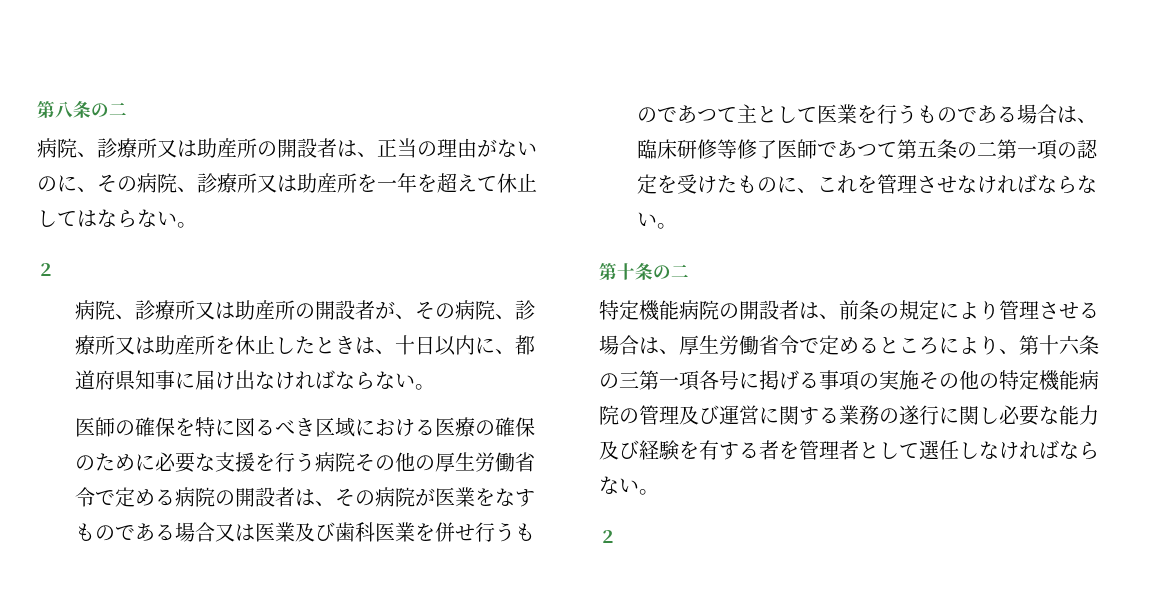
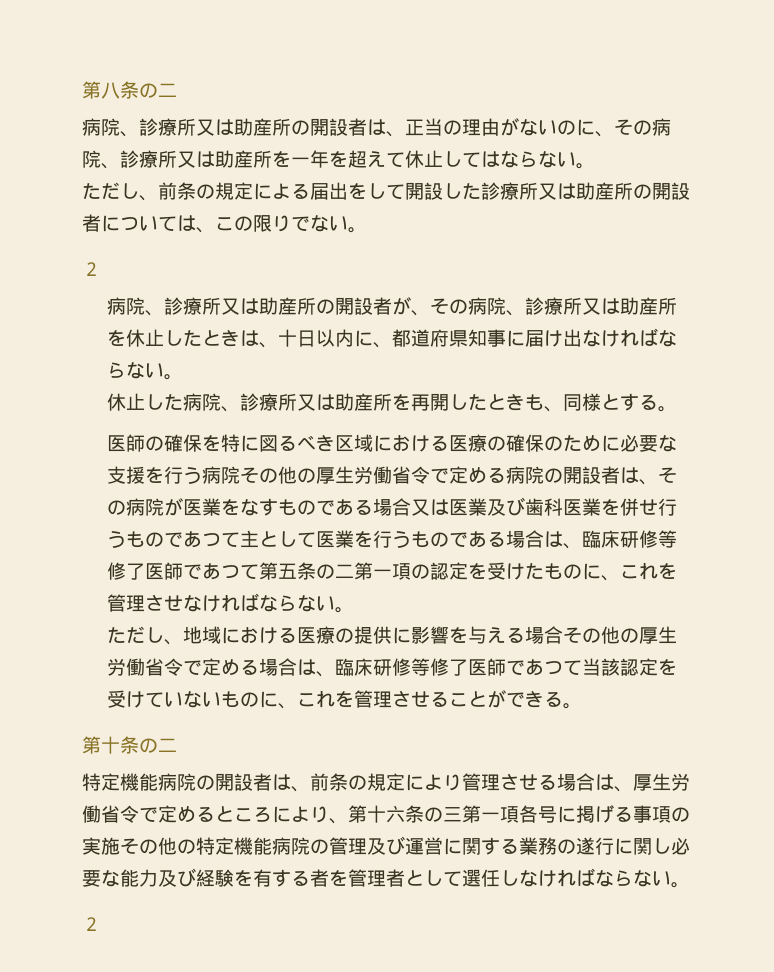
+ ただし、前条の規定による届出をして開設した診療所又は助産所の開設者については、この限りでない。
+ 休止した病院、診療所又は助産所を再開したときも、同様とする。
+ ただし、地域における医療の提供に影響を与える場合その他の厚生労働省令で定める場合は、臨床研修等修了医師であつて当該認定を受けていないものに、これを管理させることができる。

